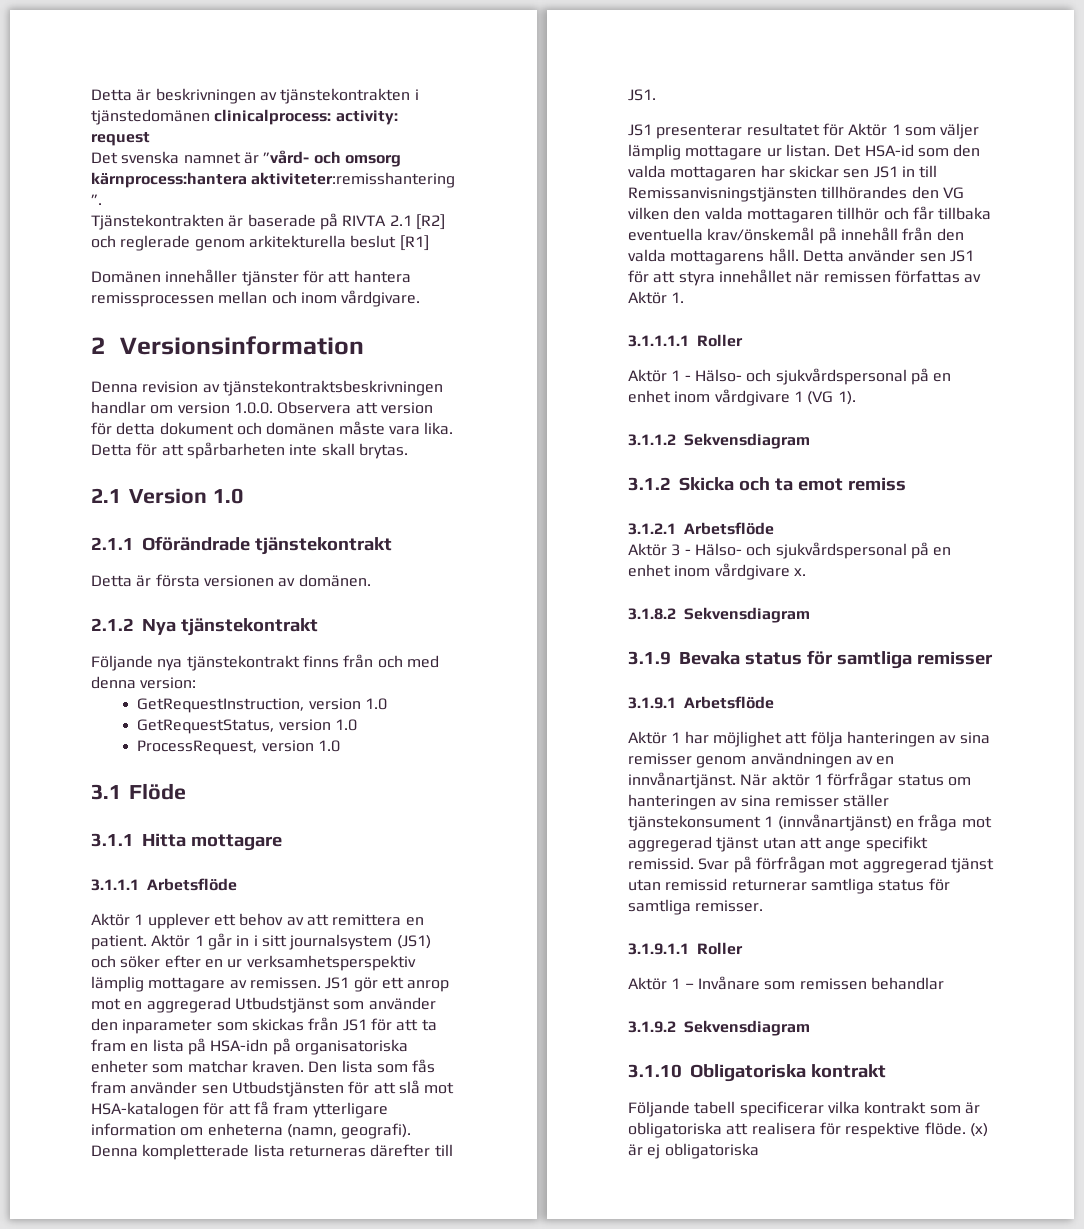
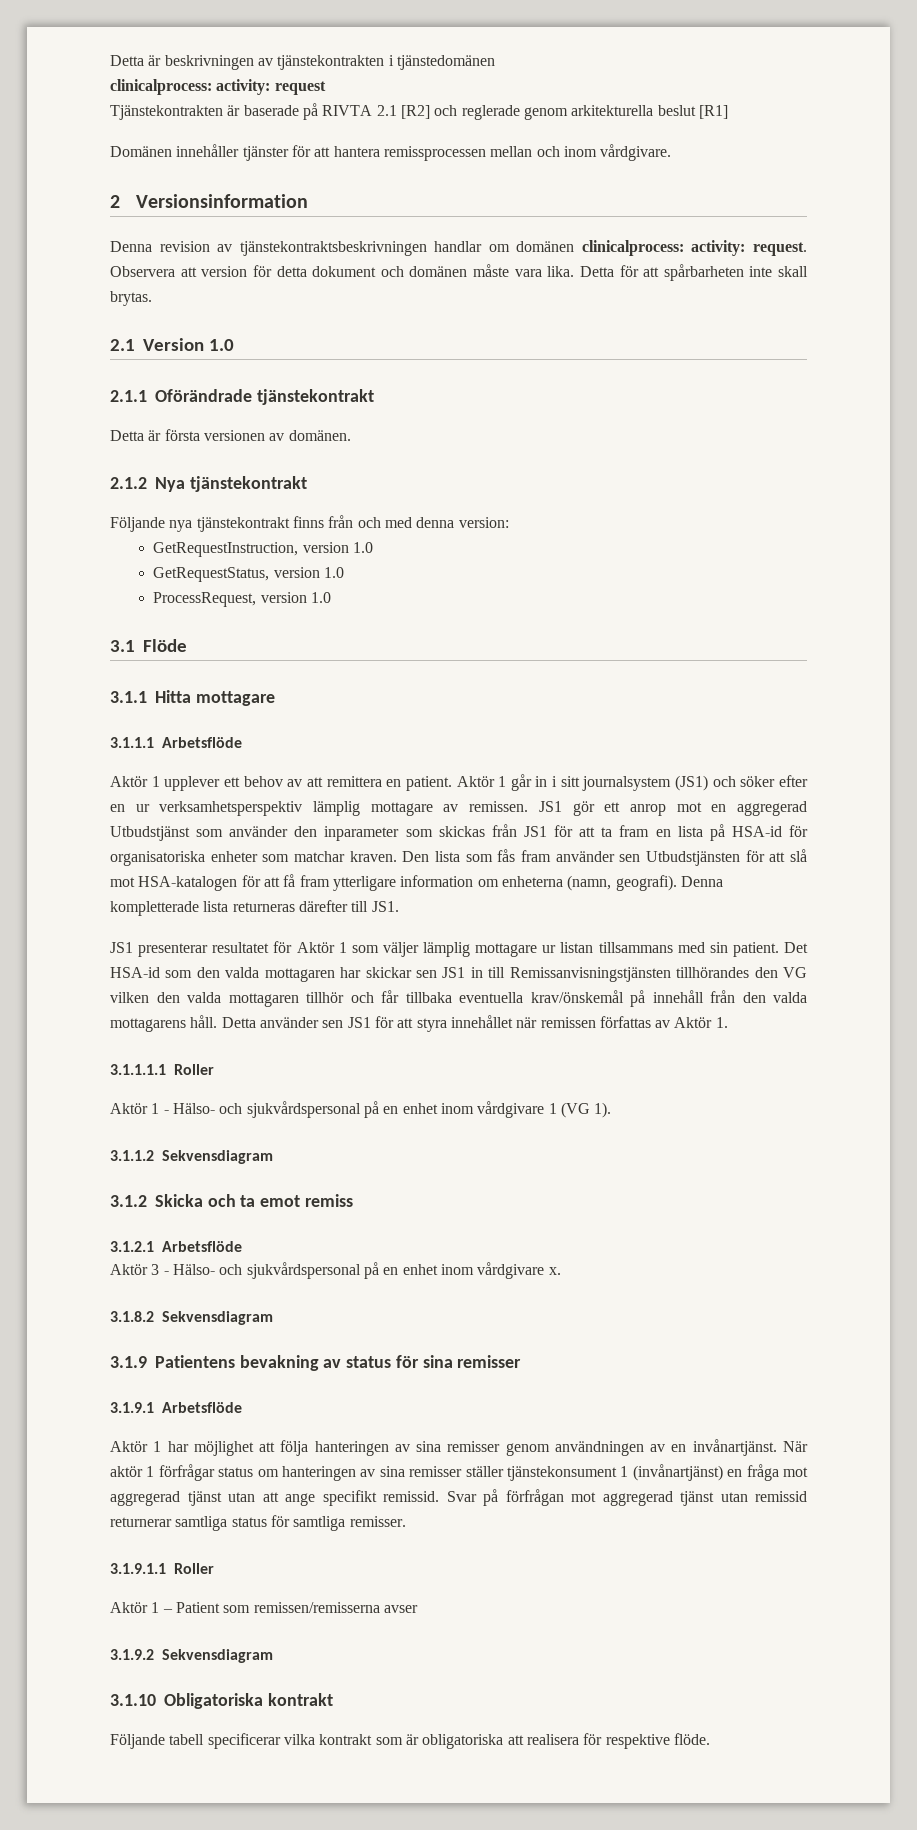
- Detta är beskrivningen av tjänstekontrakten i tjänstedomänen clinicalprocess: activity: request
+ Detta är beskrivningen av tjänstekontrakten i tjänstedomänen
+ clinicalprocess: activity: request
- Det svenska namnet är ”vård- och omsorg kärnprocess:hantera aktiviteter:remisshantering ”.
- Denna revision av tjänstekontraktsbeskrivningen handlar om version 1.0.0. Observera att version för detta dokument och domänen måste vara lika.
+ Denna revision av tjänstekontraktsbeskrivningen handlar om domänen clinicalprocess: activity: request. Observera att version för detta dokument och domänen måste vara lika.
- JS1 gör ett anrop mot en aggregerad Utbudstjänst som använder den inparameter som skickas från JS1 för att ta fram en lista på HSA-idn på organisatoriska enheter som matchar kraven.
+ JS1 gör ett anrop mot en aggregerad Utbudstjänst som använder den inparameter som skickas från JS1 för att ta fram en lista på HSA-id för organisatoriska enheter som matchar kraven.
- JS1 presenterar resultatet för Aktör 1 som väljer lämplig mottagare ur listan.
+ JS1 presenterar resultatet för Aktör 1 som väljer lämplig mottagare ur listan tillsammans med sin patient.
- 3.1.9 Bevaka status för samtliga remisser
+ 3.1.9 Patientens bevakning av status för sina remisser
- Aktör 1 har möjlighet att följa hanteringen av sina remisser genom användningen av en innvånartjänst.
+ Aktör 1 har möjlighet att följa hanteringen av sina remisser genom användningen av en invånartjänst.
- När aktör 1 förfrågar status om hanteringen av sina remisser ställer tjänstekonsument 1 (innvånartjänst) en fråga mot aggregerad tjänst utan att ange specifikt remissid.
+ När aktör 1 förfrågar status om hanteringen av sina remisser ställer tjänstekonsument 1 (invånartjänst) en fråga mot aggregerad tjänst utan att ange specifikt remissid.
- Aktör 1 – Invånare som remissen behandlar
+ Aktör 1 – Patient som remissen/remisserna avser
- (x) är ej obligatoriska

